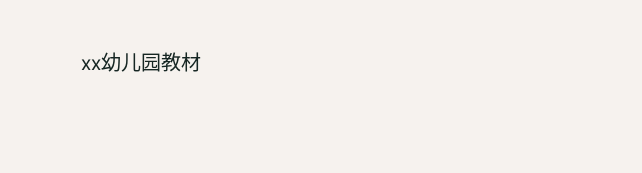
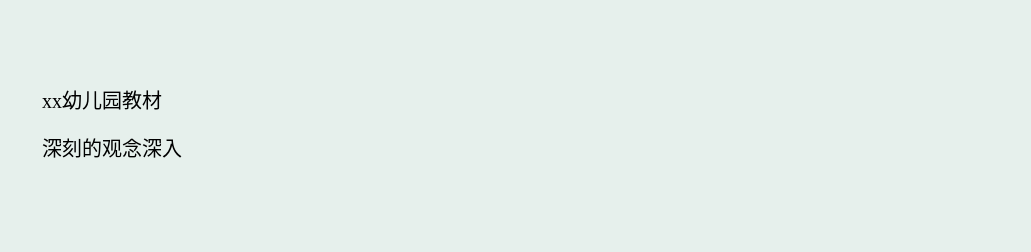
+ 深刻的观念深入

